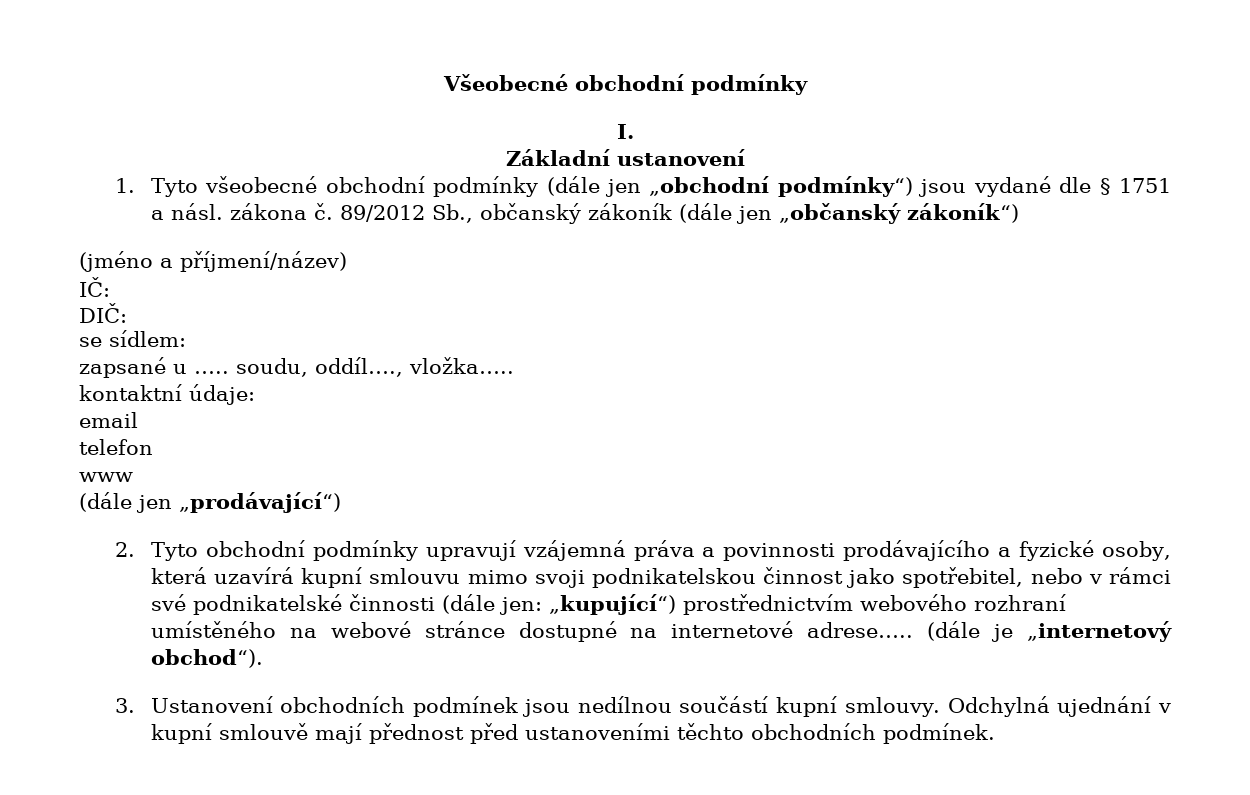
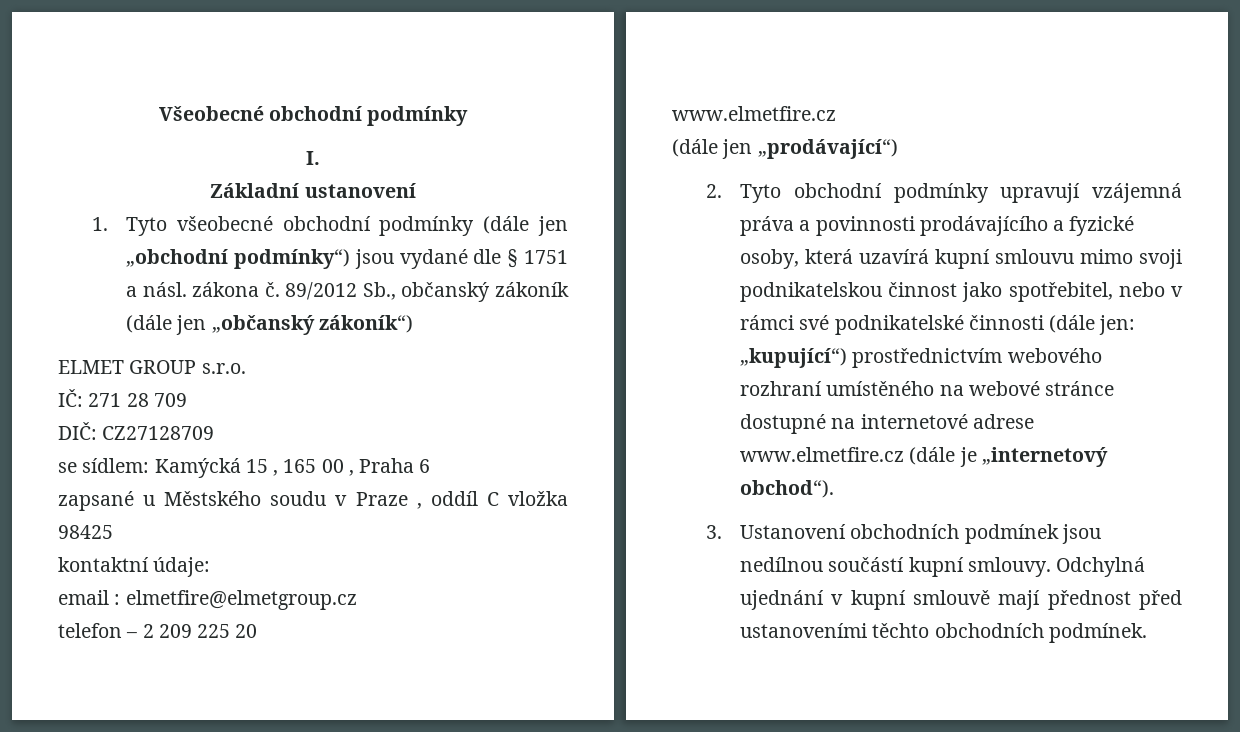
- (jméno a příjmení/název)
- IČ:
+ ELMET GROUP s.r.o.
+ IČ: 271 28 709
- DIČ:
+ DIČ: CZ27128709
- se sídlem:
- zapsané u ….. soudu, oddíl…., vložka…..
+ se sídlem: Kamýcká 15 , 165 00 , Praha 6
+ zapsané u Městského soudu v Praze , oddíl C vložka 98425
- email
+ email : elmetfire@elmetgroup.cz
- telefon
- www
+ telefon – 2 209 225 20
+ www.elmetfire.cz
- 2. Tyto obchodní podmínky upravují vzájemná práva a povinnosti prodávajícího a fyzické osoby, která uzavírá kupní smlouvu mimo svoji podnikatelskou činnost jako spotřebitel, nebo v rámci své podnikatelské činnosti (dále jen: „kupující“) prostřednictvím webového rozhraní umístěného na webové stránce dostupné na internetové adrese….. (dále je „internetový obchod“).
+ 2. Tyto obchodní podmínky upravují vzájemná práva a povinnosti prodávajícího a fyzické osoby, která uzavírá kupní smlouvu mimo svoji podnikatelskou činnost jako spotřebitel, nebo v rámci své podnikatelské činnosti (dále jen: „kupující“) prostřednictvím webového rozhraní umístěného na webové stránce dostupné na internetové adrese www.elmetfire.cz (dále je „internetový obchod“).

